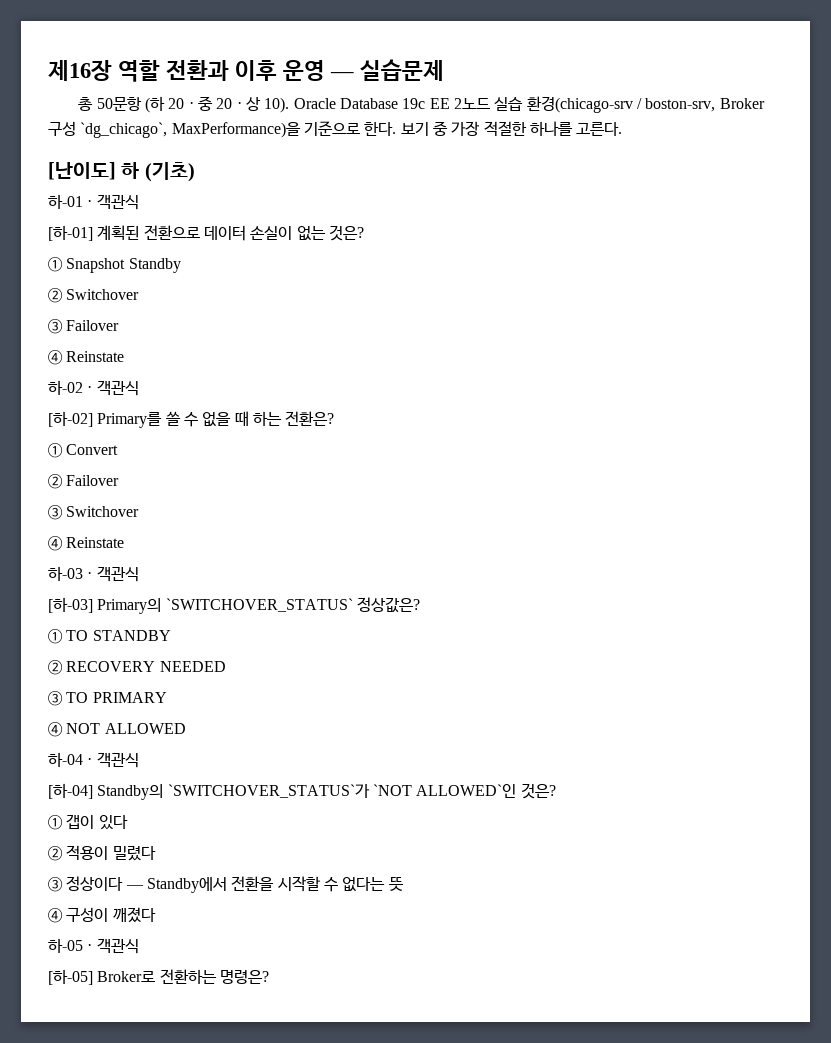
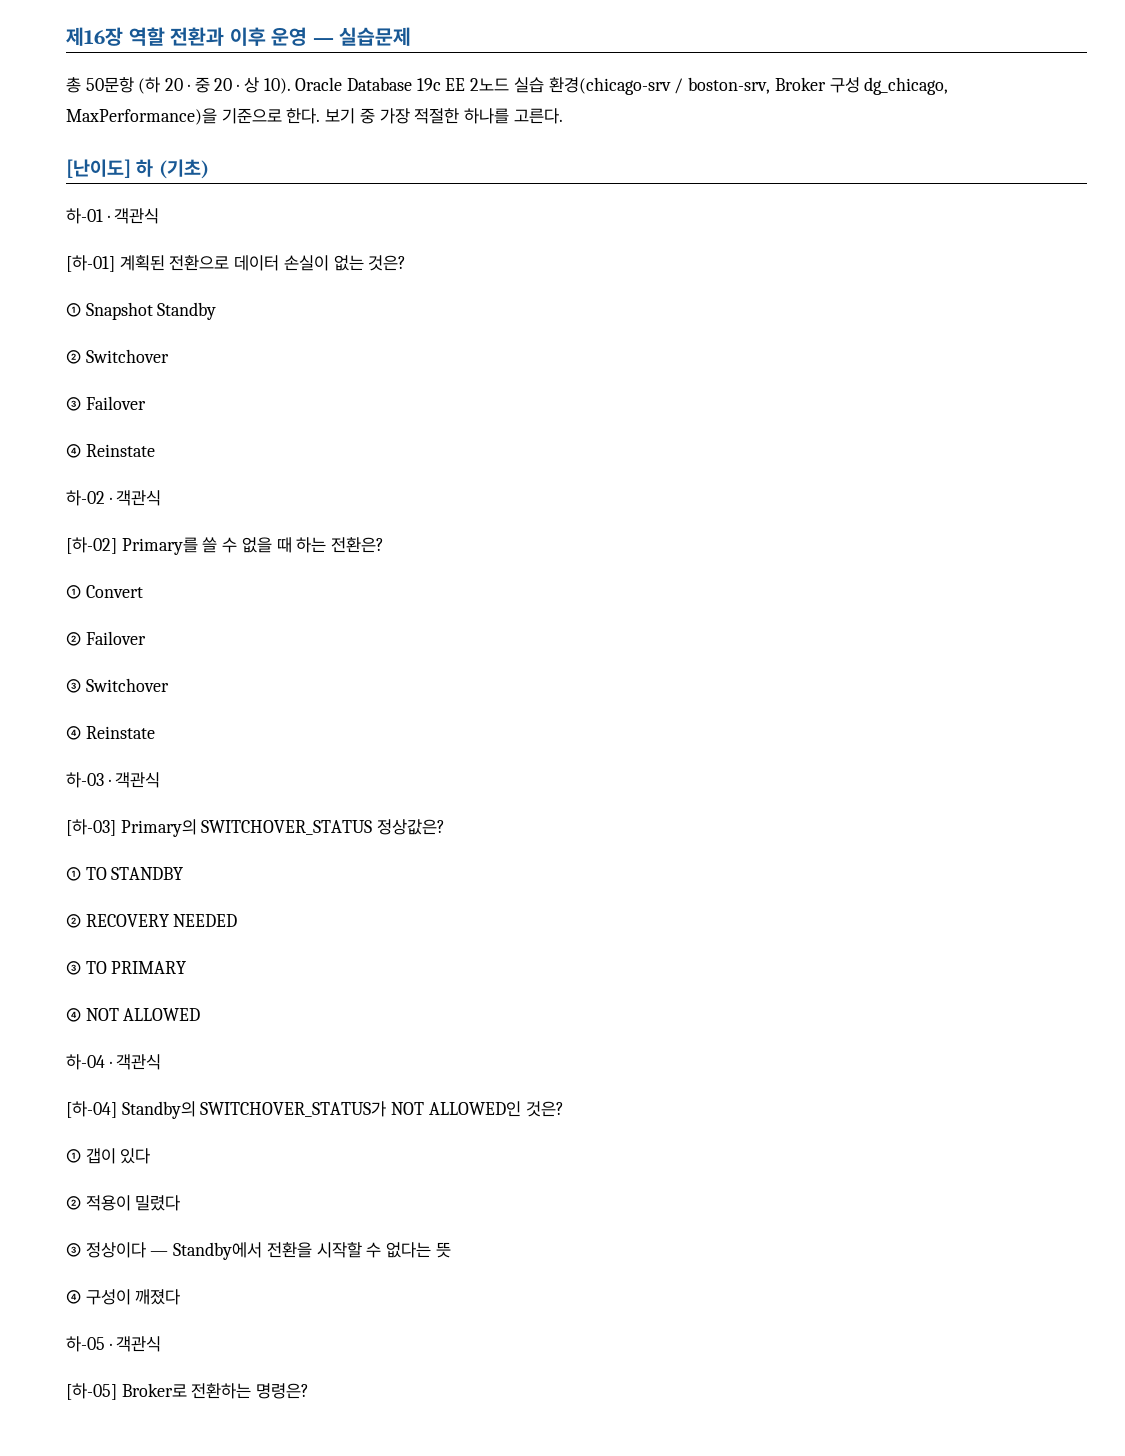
- Oracle Database 19c EE 2노드 실습 환경(chicago-srv / boston-srv, Broker 구성 `dg_chicago`, MaxPerformance)을 기준으로 한다.
+ Oracle Database 19c EE 2노드 실습 환경(chicago-srv / boston-srv, Broker 구성 dg_chicago, MaxPerformance)을 기준으로 한다.
- [하-03] Primary의 `SWITCHOVER_STATUS` 정상값은?
+ [하-03] Primary의 SWITCHOVER_STATUS 정상값은?
- [하-04] Standby의 `SWITCHOVER_STATUS`가 `NOT ALLOWED`인 것은?
+ [하-04] Standby의 SWITCHOVER_STATUS가 NOT ALLOWED인 것은?

